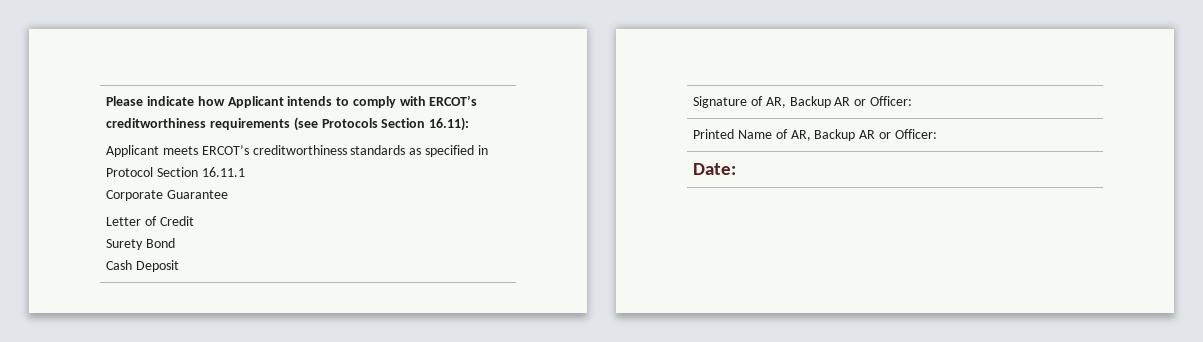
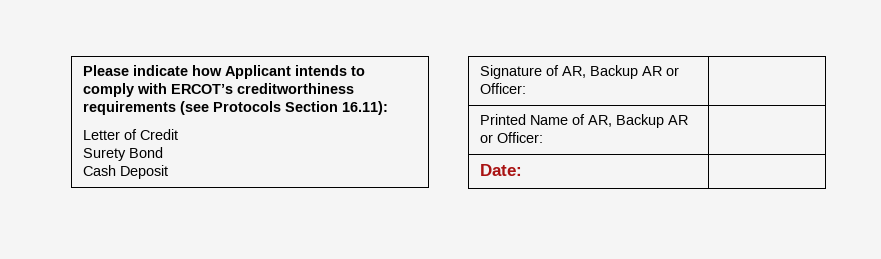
  Please indicate how Applicant intends to comply with ERCOT’s creditworthiness requirements (see Protocols Section 16.11):
- Applicant meets ERCOT’s creditworthiness standards as specified in Protocol Section 16.11.1
- Corporate Guarantee

